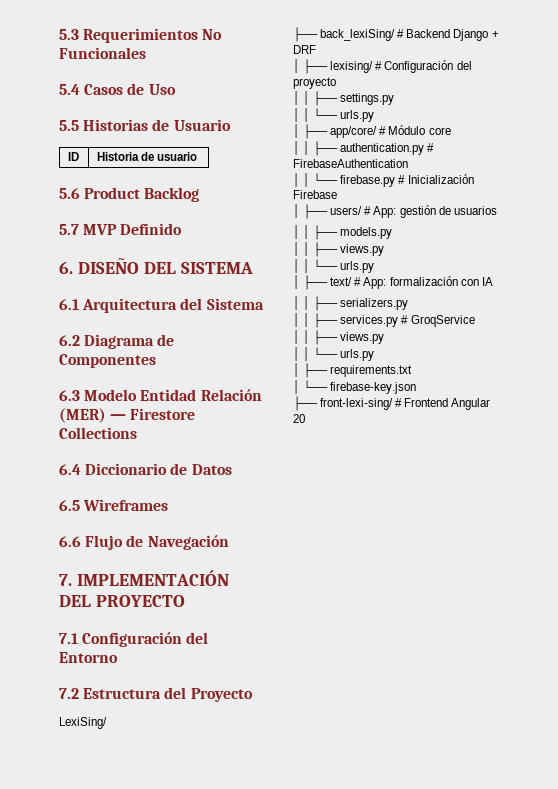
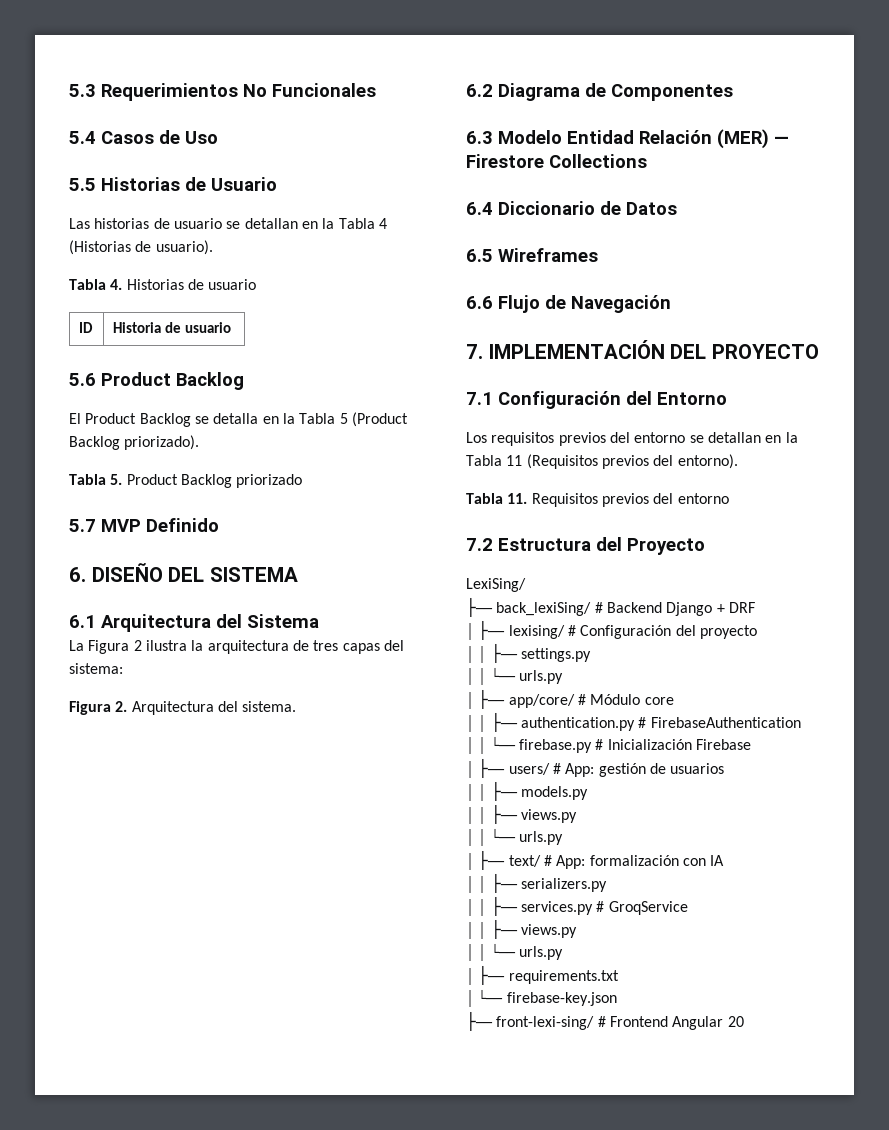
+ Las historias de usuario se detallan en la Tabla 4 (Historias de usuario).
+ Tabla 4. Historias de usuario
+ El Product Backlog se detalla en la Tabla 5 (Product Backlog priorizado).
+ Tabla 5. Product Backlog priorizado
+ La Figura 2 ilustra la arquitectura de tres capas del sistema:
+ Figura 2. Arquitectura del sistema.
+ Los requisitos previos del entorno se detallan en la Tabla 11 (Requisitos previos del entorno).
+ Tabla 11. Requisitos previos del entorno

